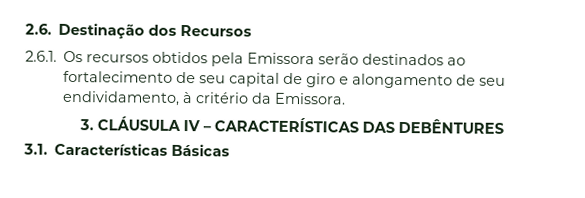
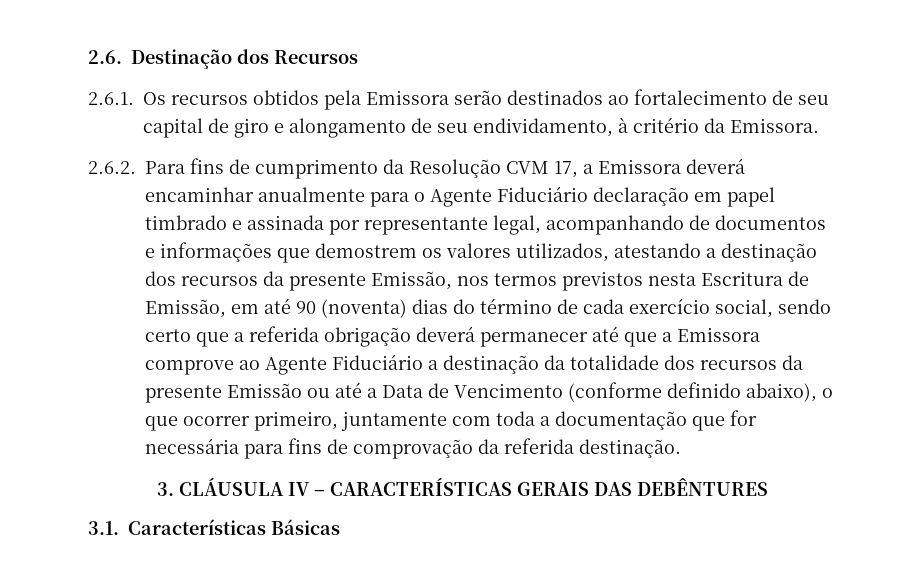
+ 2.6.2. Para fins de cumprimento da Resolução CVM 17, a Emissora deverá encaminhar anualmente para o Agente Fiduciário declaração em papel timbrado e assinada por representante legal, acompanhando de documentos e informações que demostrem os valores utilizados, atestando a destinação dos recursos da presente Emissão, nos termos previstos nesta Escritura de Emissão, em até 90 (noventa) dias do término de cada exercício social, sendo certo que a referida obrigação deverá permanecer até que a Emissora comprove ao Agente Fiduciário a destinação da totalidade dos recursos da presente Emissão ou até a Data de Vencimento (conforme definido abaixo), o que ocorrer primeiro, juntamente com toda a documentação que for necessária para fins de comprovação da referida destinação.
- 3. CLÁUSULA IV – CARACTERÍSTICAS DAS DEBÊNTURES
+ 3. CLÁUSULA IV – CARACTERÍSTICAS GERAIS DAS DEBÊNTURES

